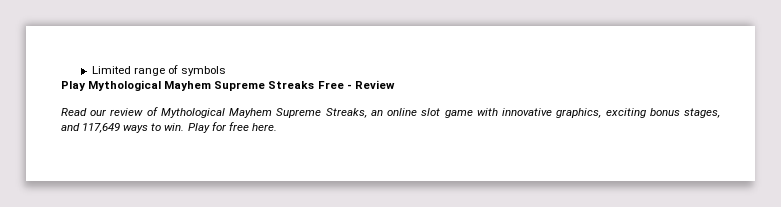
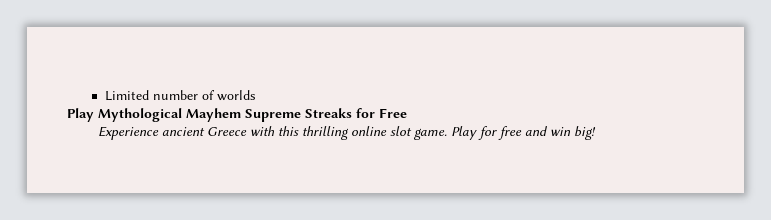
- Limited range of symbols
+ Limited number of worlds
- Play Mythological Mayhem Supreme Streaks Free - Review
- Read our review of Mythological Mayhem Supreme Streaks, an online slot game with innovative graphics, exciting bonus stages, and 117,649 ways to win. Play for free here.
+ Play Mythological Mayhem Supreme Streaks for Free
+ Experience ancient Greece with this thrilling online slot game. Play for free and win big!

